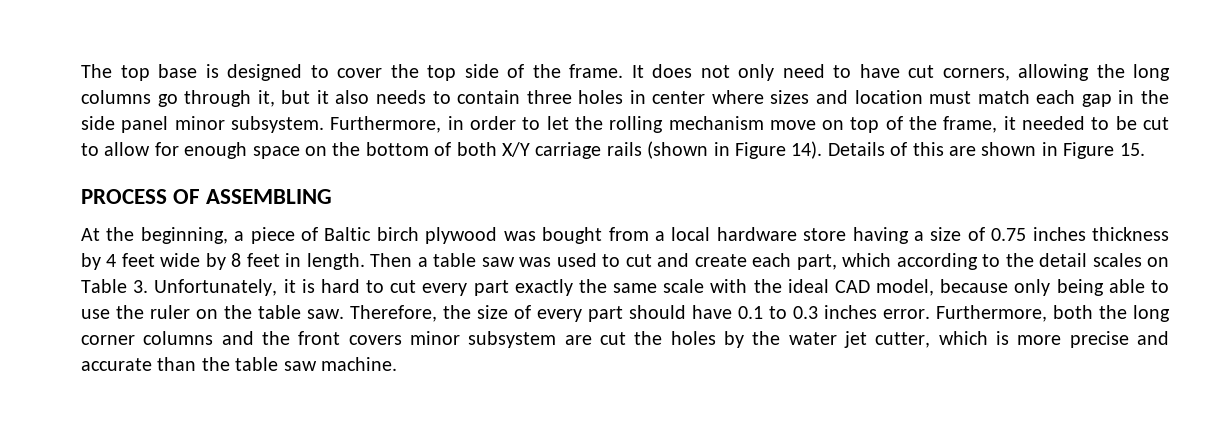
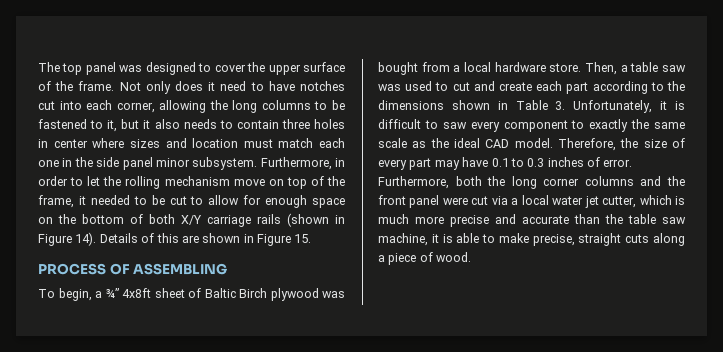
- The top base is designed to cover the top side of the frame.
+ The top panel was designed to cover the upper surface of the frame.
- It does not only need to have cut corners, allowing the long columns go through it, but it also needs to contain three holes in center where sizes and location must match each gap in the side panel minor subsystem.
+ Not only does it need to have notches cut into each corner, allowing the long columns to be fastened to it, but it also needs to contain three holes in center where sizes and location must match each one in the side panel minor subsystem.
- At the beginning, a piece of Baltic birch plywood was bought from a local hardware store having a size of 0.75 inches thickness by 4 feet wide by 8 feet in length. Then a table saw was used to cut and create each part, which according to the detail scales on Table 3. Unfortunately, it is hard to cut every part exactly the same scale with the ideal CAD model, because only being able to use the ruler on the table saw.
+ To begin, a ¾” 4x8ft sheet of Baltic Birch plywood was bought from a local hardware store. Then, a table saw was used to cut and create each part according to the dimensions shown in Table 3. Unfortunately, it is difficult to saw every component to exactly the same scale as the ideal CAD model.
- Therefore, the size of every part should have 0.1 to 0.3 inches error.
+ Therefore, the size of every part may have 0.1 to 0.3 inches of error.
- Furthermore, both the long corner columns and the front covers minor subsystem are cut the holes by the water jet cutter, which is more precise and accurate than the table saw machine.
+ Furthermore, both the long corner columns and the front panel were cut via a local water jet cutter, which is much more precise and accurate than the table saw machine, it is able to make precise, straight cuts along a piece of wood.

